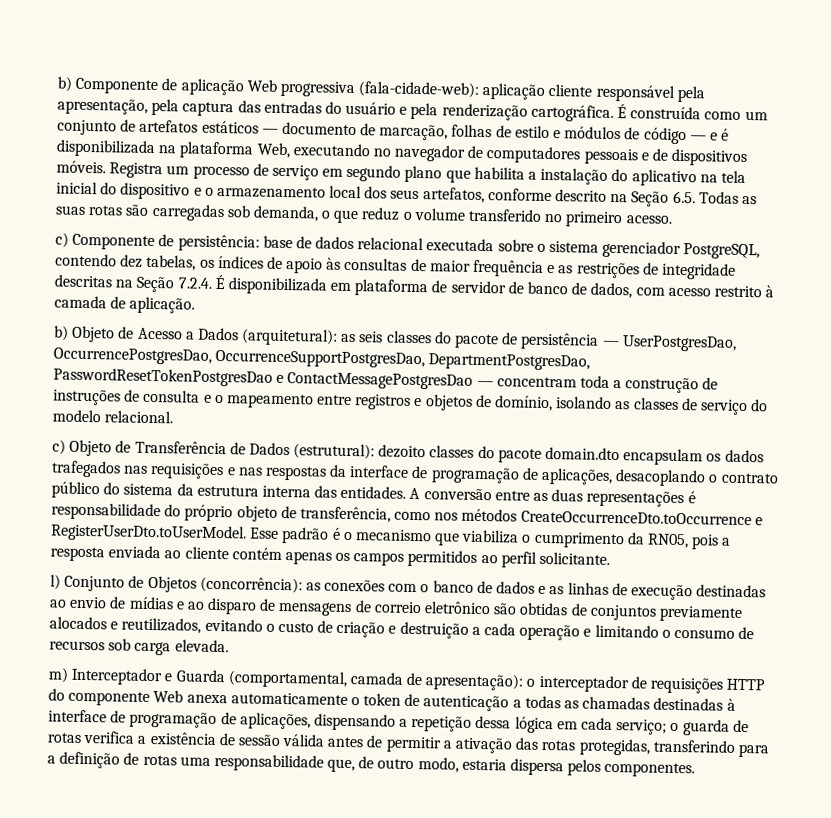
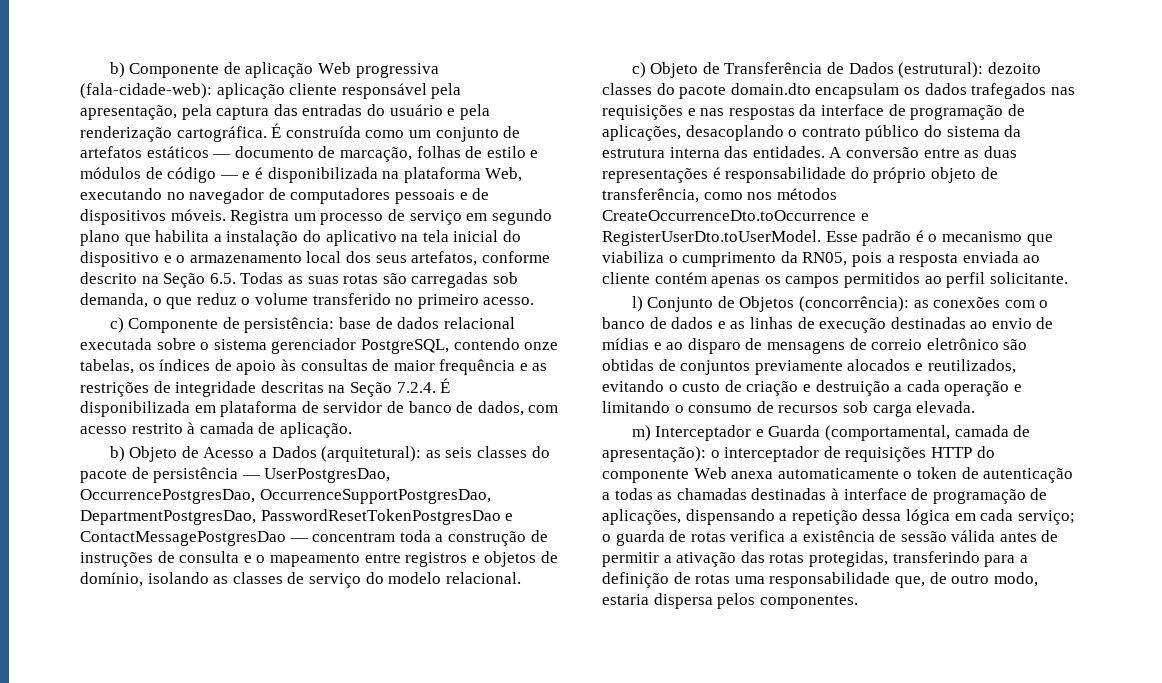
- c) Componente de persistência: base de dados relacional executada sobre o sistema gerenciador PostgreSQL, contendo dez tabelas, os índices de apoio às consultas de maior frequência e as restrições de integridade descritas na Seção 7.2.4. É disponibilizada em plataforma de servidor de banco de dados, com acesso restrito à camada de aplicação.
+ c) Componente de persistência: base de dados relacional executada sobre o sistema gerenciador PostgreSQL, contendo onze tabelas, os índices de apoio às consultas de maior frequência e as restrições de integridade descritas na Seção 7.2.4. É disponibilizada em plataforma de servidor de banco de dados, com acesso restrito à camada de aplicação.

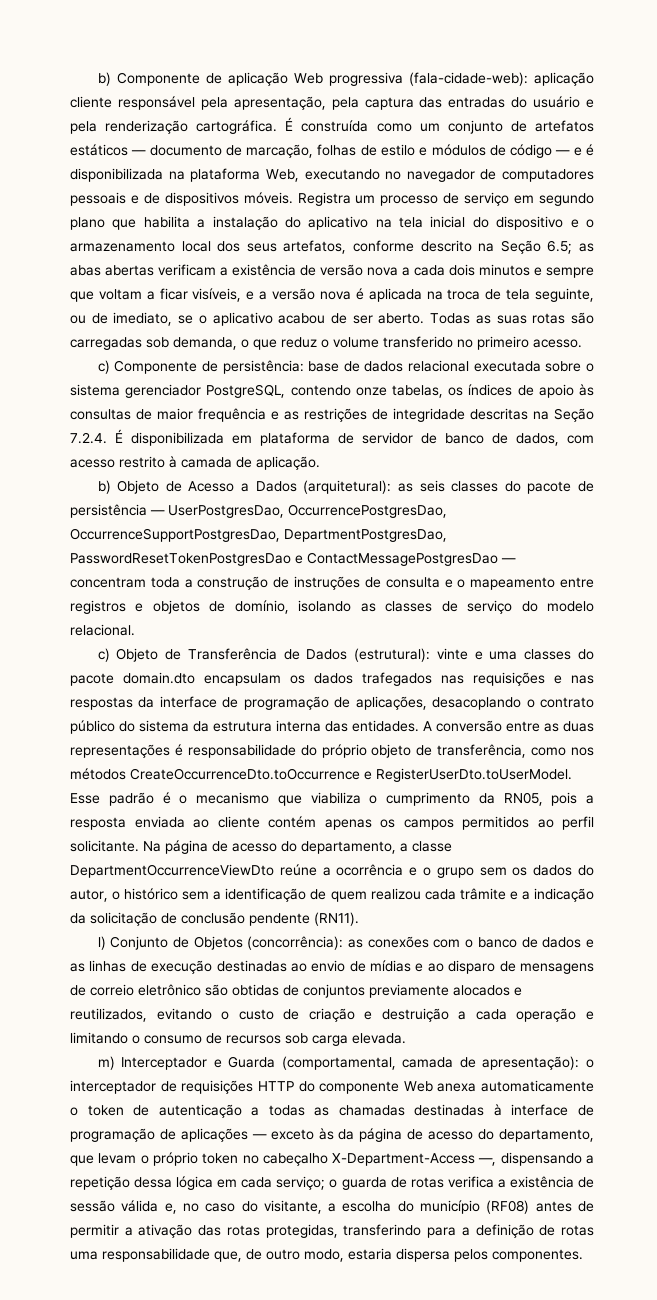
- Registra um processo de serviço em segundo plano que habilita a instalação do aplicativo na tela inicial do dispositivo e o armazenamento local dos seus artefatos, conforme descrito na Seção 6.5. Todas as suas rotas são carregadas sob demanda, o que reduz o volume transferido no primeiro acesso.
+ Registra um processo de serviço em segundo plano que habilita a instalação do aplicativo na tela inicial do dispositivo e o armazenamento local dos seus artefatos, conforme descrito na Seção 6.5; as abas abertas verificam a existência de versão nova a cada dois minutos e sempre que voltam a ficar visíveis, e a versão nova é aplicada na troca de tela seguinte, ou de imediato, se o aplicativo acabou de ser aberto. Todas as suas rotas são carregadas sob demanda, o que reduz o volume transferido no primeiro acesso.
- c) Objeto de Transferência de Dados (estrutural): dezoito classes do pacote domain.dto encapsulam os dados trafegados nas requisições e nas respostas da interface de programação de aplicações, desacoplando o contrato público do sistema da estrutura interna das entidades.
+ c) Objeto de Transferência de Dados (estrutural): vinte e uma classes do pacote domain.dto encapsulam os dados trafegados nas requisições e nas respostas da interface de programação de aplicações, desacoplando o contrato público do sistema da estrutura interna das entidades.
+ Na página de acesso do departamento, a classe DepartmentOccurrenceViewDto reúne a ocorrência e o grupo sem os dados do autor, o histórico sem a identificação de quem realizou cada trâmite e a indicação da solicitação de conclusão pendente (RN11).
- o interceptador de requisições HTTP do componente Web anexa automaticamente o token de autenticação a todas as chamadas destinadas à interface de programação de aplicações, dispensando a repetição dessa lógica em cada serviço;
+ o interceptador de requisições HTTP do componente Web anexa automaticamente o token de autenticação a todas as chamadas destinadas à interface de programação de aplicações — exceto às da página de acesso do departamento, que levam o próprio token no cabeçalho X-Department-Access —, dispensando a repetição dessa lógica em cada serviço;
- o guarda de rotas verifica a existência de sessão válida antes de permitir a ativação das rotas protegidas, transferindo para a definição de rotas uma responsabilidade que, de outro modo, estaria dispersa pelos componentes.
+ o guarda de rotas verifica a existência de sessão válida e, no caso do visitante, a escolha do município (RF08) antes de permitir a ativação das rotas protegidas, transferindo para a definição de rotas uma responsabilidade que, de outro modo, estaria dispersa pelos componentes.

